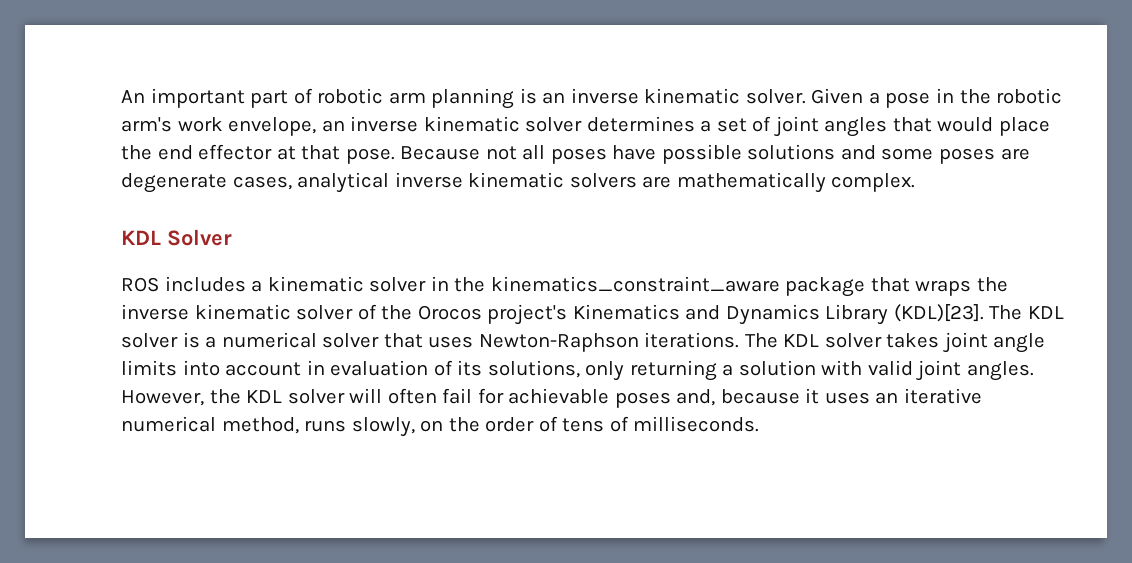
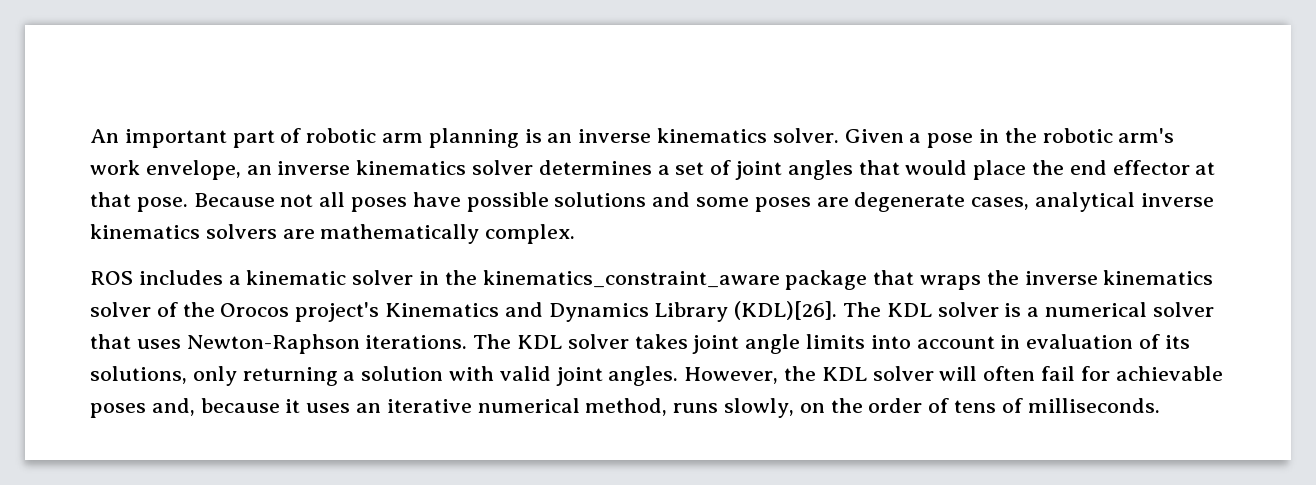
- An important part of robotic arm planning is an inverse kinematic solver.
+ An important part of robotic arm planning is an inverse kinematics solver.
- Given a pose in the robotic arm's work envelope, an inverse kinematic solver determines a set of joint angles that would place the end effector at that pose.
+ Given a pose in the robotic arm's work envelope, an inverse kinematics solver determines a set of joint angles that would place the end effector at that pose.
- Because not all poses have possible solutions and some poses are degenerate cases, analytical inverse kinematic solvers are mathematically complex.
+ Because not all poses have possible solutions and some poses are degenerate cases, analytical inverse kinematics solvers are mathematically complex.
- KDL Solver
- ROS includes a kinematic solver in the kinematics_constraint_aware package that wraps the inverse kinematic solver of the Orocos project's Kinematics and Dynamics Library (KDL)[23].
+ ROS includes a kinematic solver in the kinematics_constraint_aware package that wraps the inverse kinematics solver of the Orocos project's Kinematics and Dynamics Library (KDL)[26].

